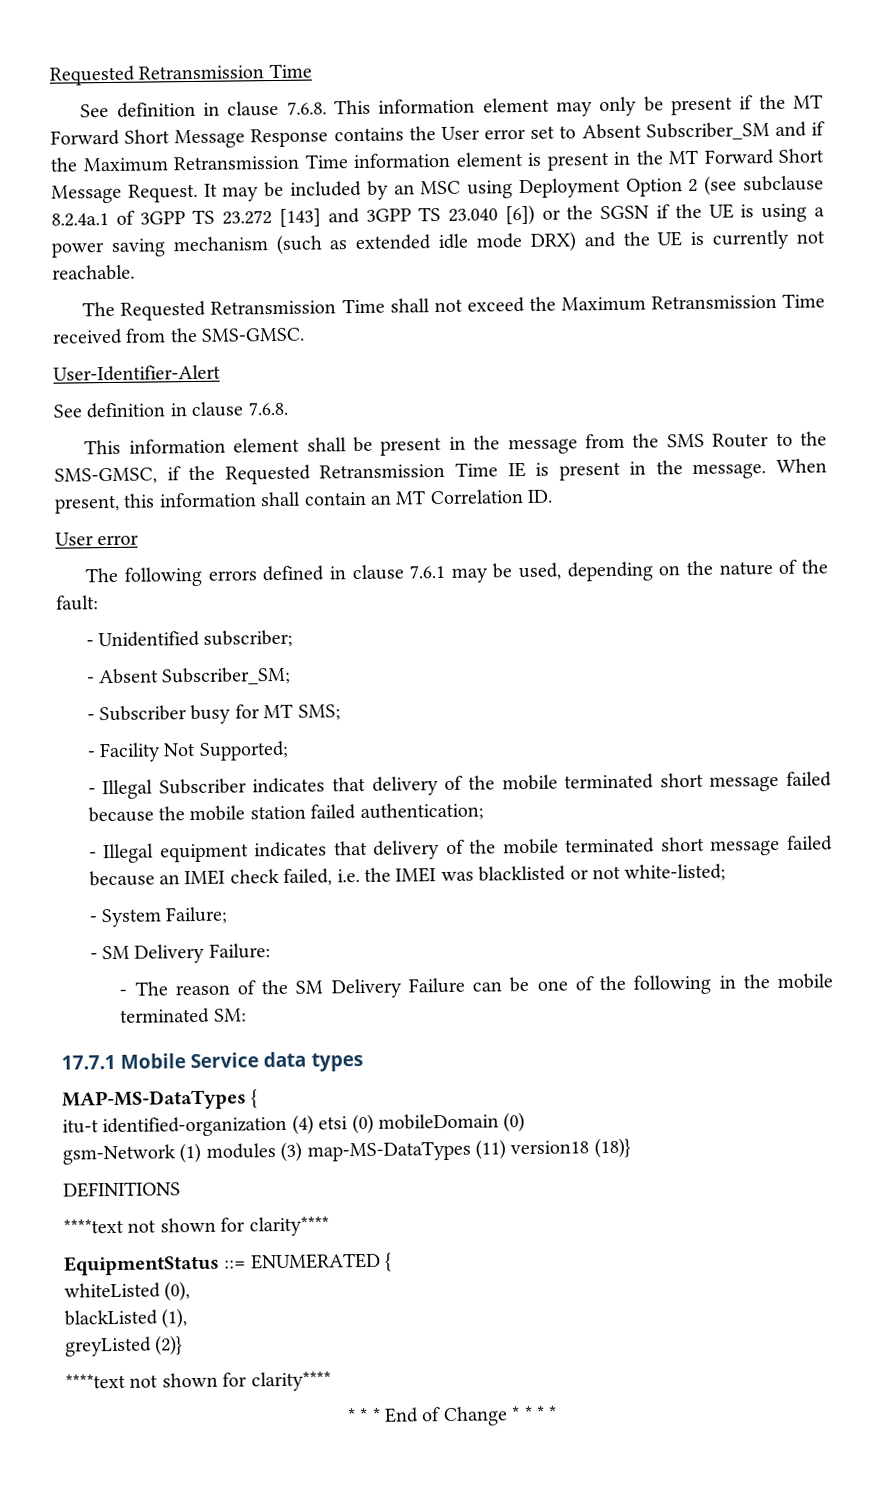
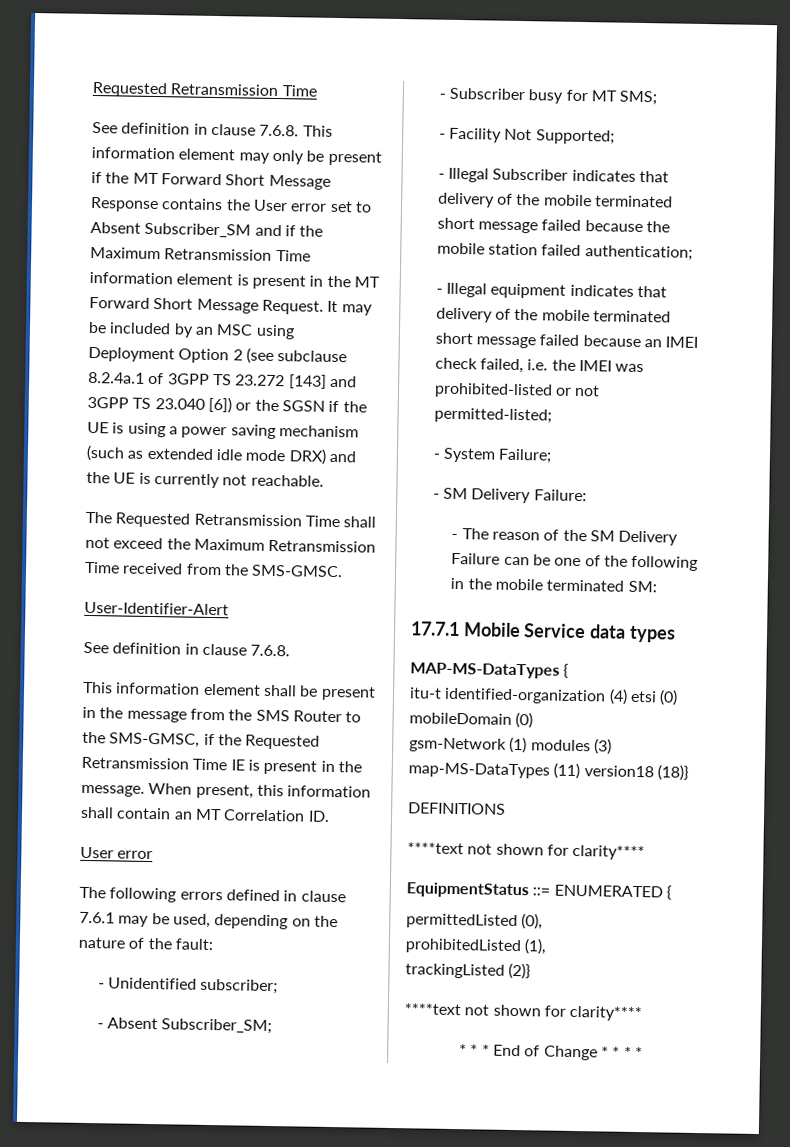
- - Illegal equipment indicates that delivery of the mobile terminated short message failed because an IMEI check failed, i.e. the IMEI was blacklisted or not white-listed;
+ - Illegal equipment indicates that delivery of the mobile terminated short message failed because an IMEI check failed, i.e. the IMEI was prohibited-listed or not permitted-listed;
- whiteListed (0),
+ permittedListed (0),
- blackListed (1),
+ prohibitedListed (1),
- greyListed (2)}
+ trackingListed (2)}

